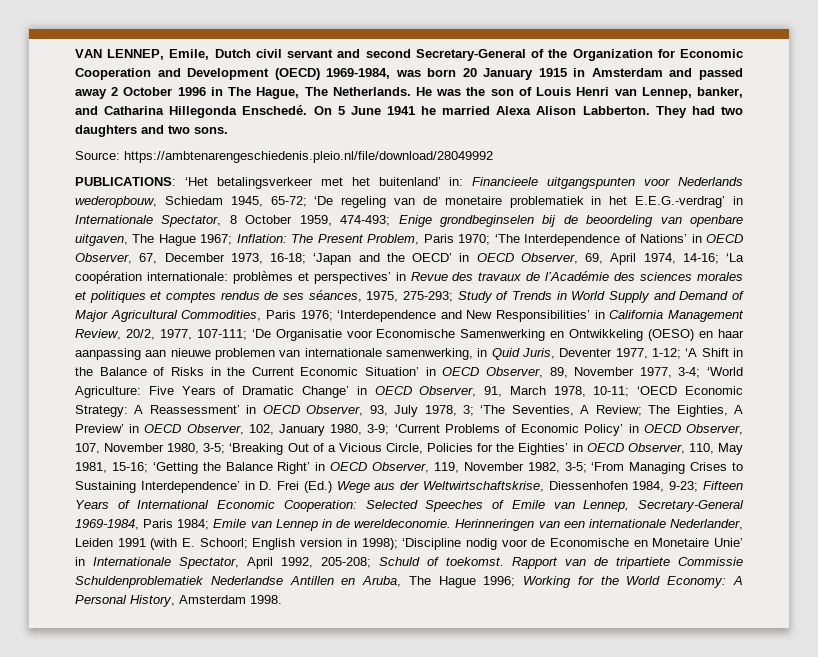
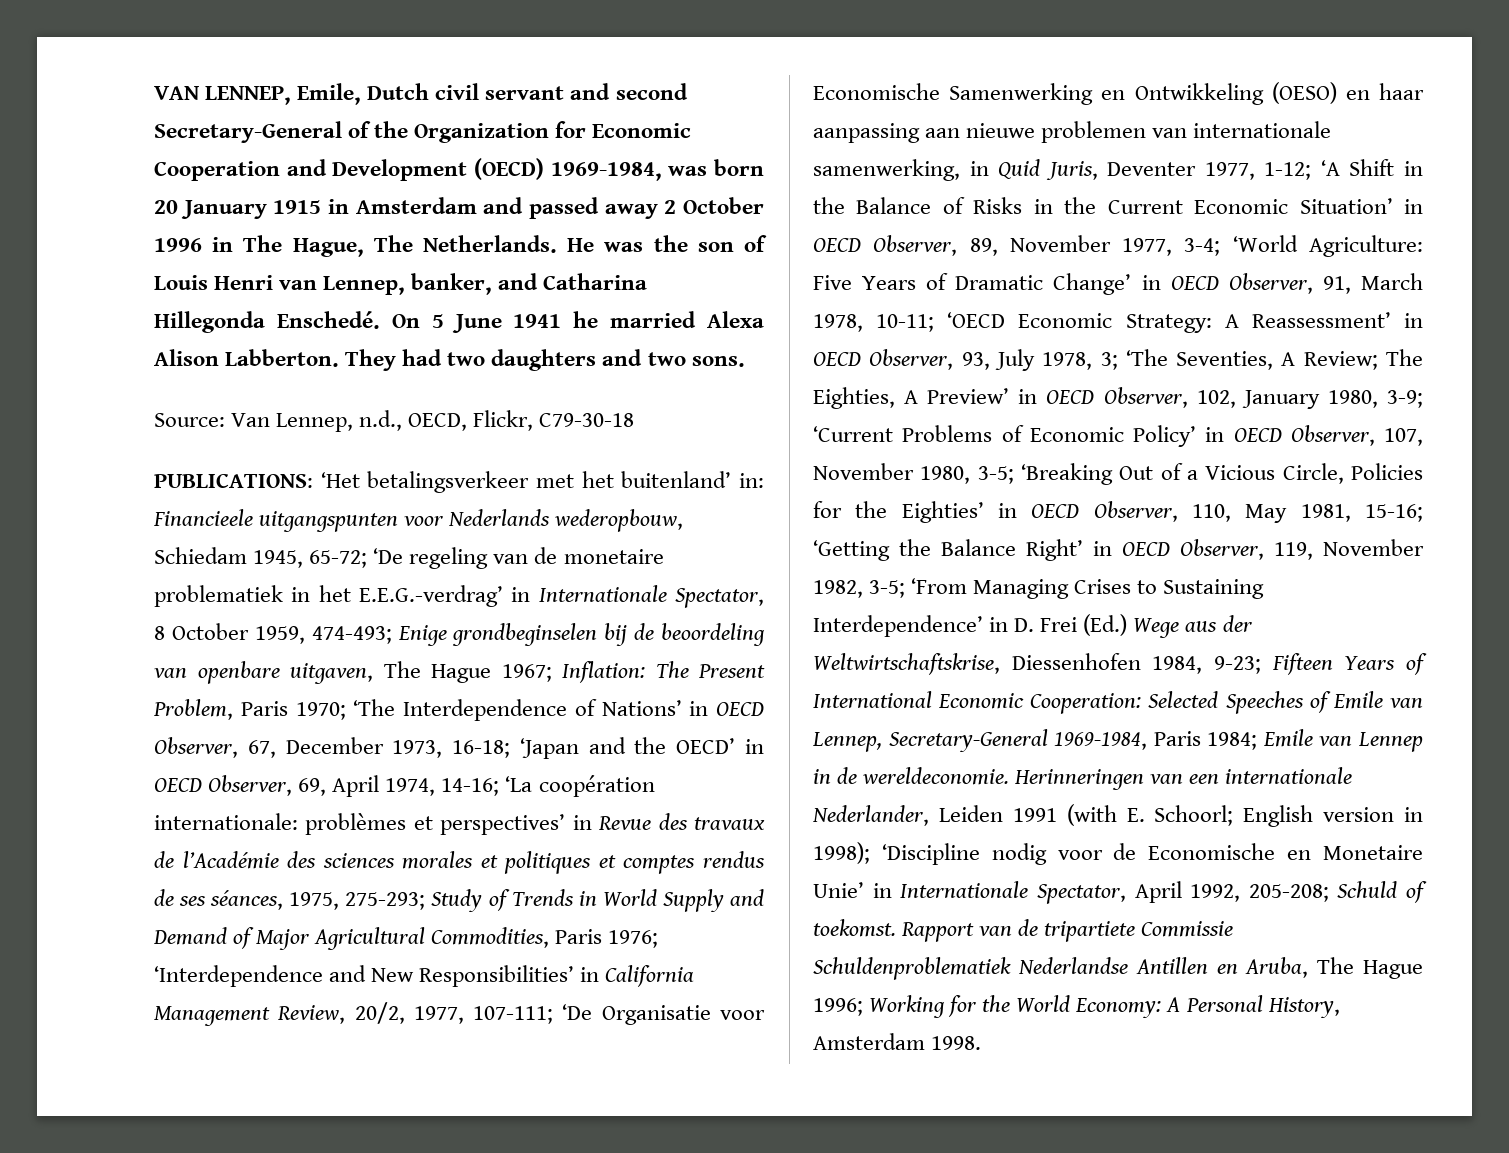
- Source: https://ambtenarengeschiedenis.pleio.nl/file/download/28049992
+ Source: Van Lennep, n.d., OECD, Flickr, C79-30-18

